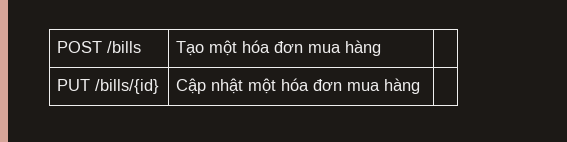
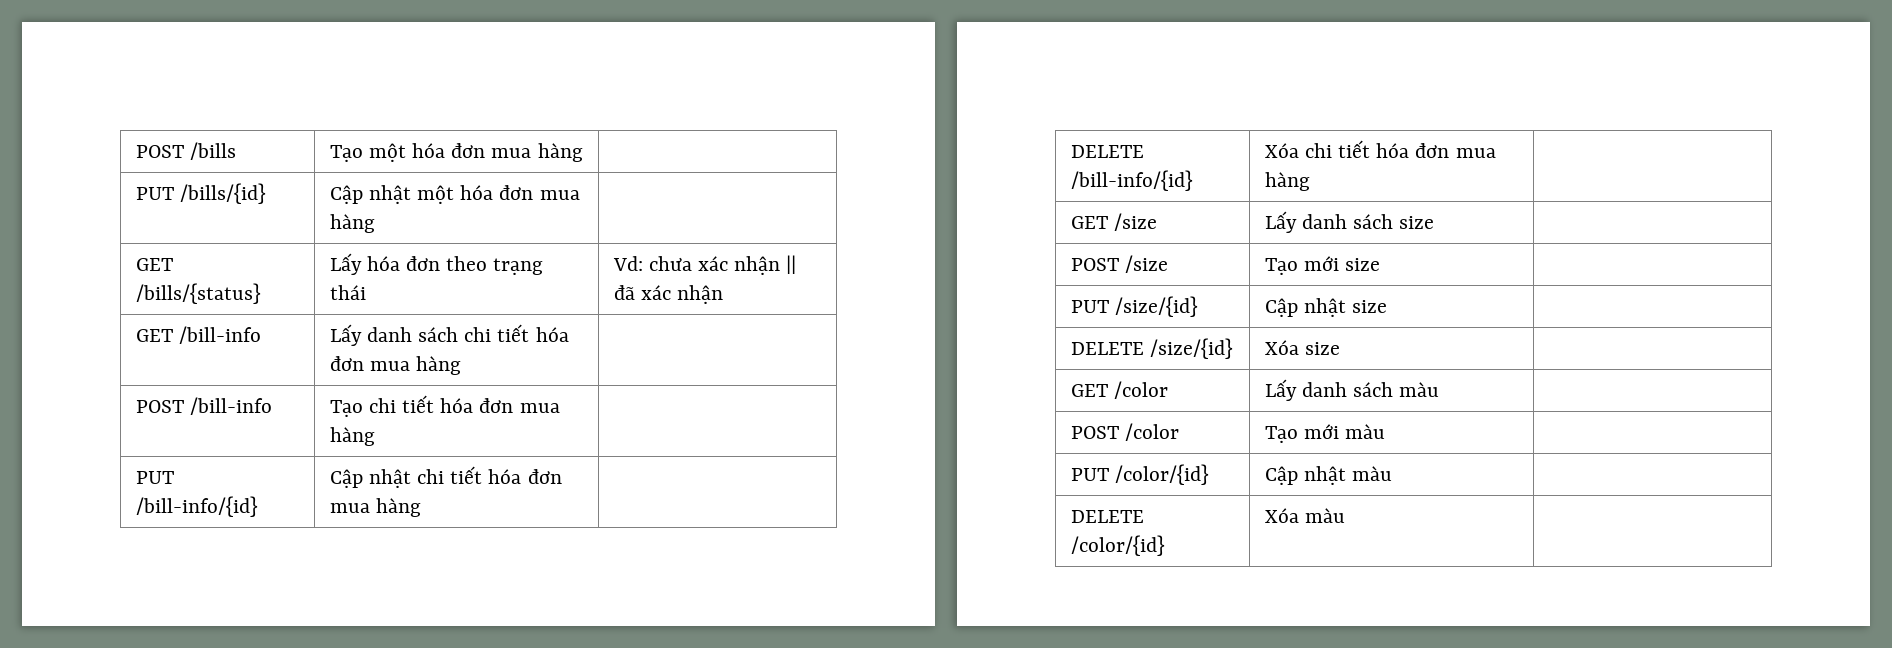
+ GET /bills/{status} | Lấy hóa đơn theo trạng thái | Vd: chưa xác nhận || đã xác nhận
+ GET /bill-info | Lấy danh sách chi tiết hóa đơn mua hàng |
+ POST /bill-info | Tạo chi tiết hóa đơn mua hàng |
+ PUT /bill-info/{id} | Cập nhật chi tiết hóa đơn mua hàng |
+ DELETE /bill-info/{id} | Xóa chi tiết hóa đơn mua hàng |
+ GET /size | Lấy danh sách size |
+ POST /size | Tạo mới size |
+ PUT /size/{id} | Cập nhật size |
+ DELETE /size/{id} | Xóa size |
+ GET /color | Lấy danh sách màu |
+ POST /color | Tạo mới màu |
+ PUT /color/{id} | Cập nhật màu |
+ DELETE /color/{id} | Xóa màu |

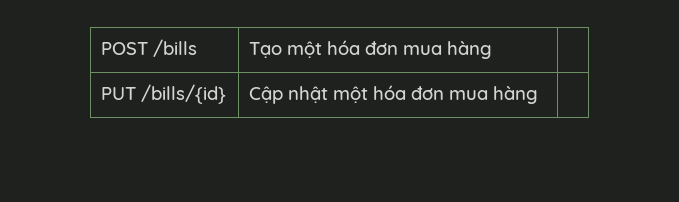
- GET /bills/{status} | Lấy hóa đơn theo trạng thái | Vd: chưa xác nhận || đã xác nhận
- GET /bill-info | Lấy danh sách chi tiết hóa đơn mua hàng |
- POST /bill-info | Tạo chi tiết hóa đơn mua hàng |
- PUT /bill-info/{id} | Cập nhật chi tiết hóa đơn mua hàng |
- DELETE /bill-info/{id} | Xóa chi tiết hóa đơn mua hàng |
- GET /size | Lấy danh sách size |
- POST /size | Tạo mới size |
- PUT /size/{id} | Cập nhật size |
- DELETE /size/{id} | Xóa size |
- GET /color | Lấy danh sách màu |
- POST /color | Tạo mới màu |
- PUT /color/{id} | Cập nhật màu |
- DELETE /color/{id} | Xóa màu |

